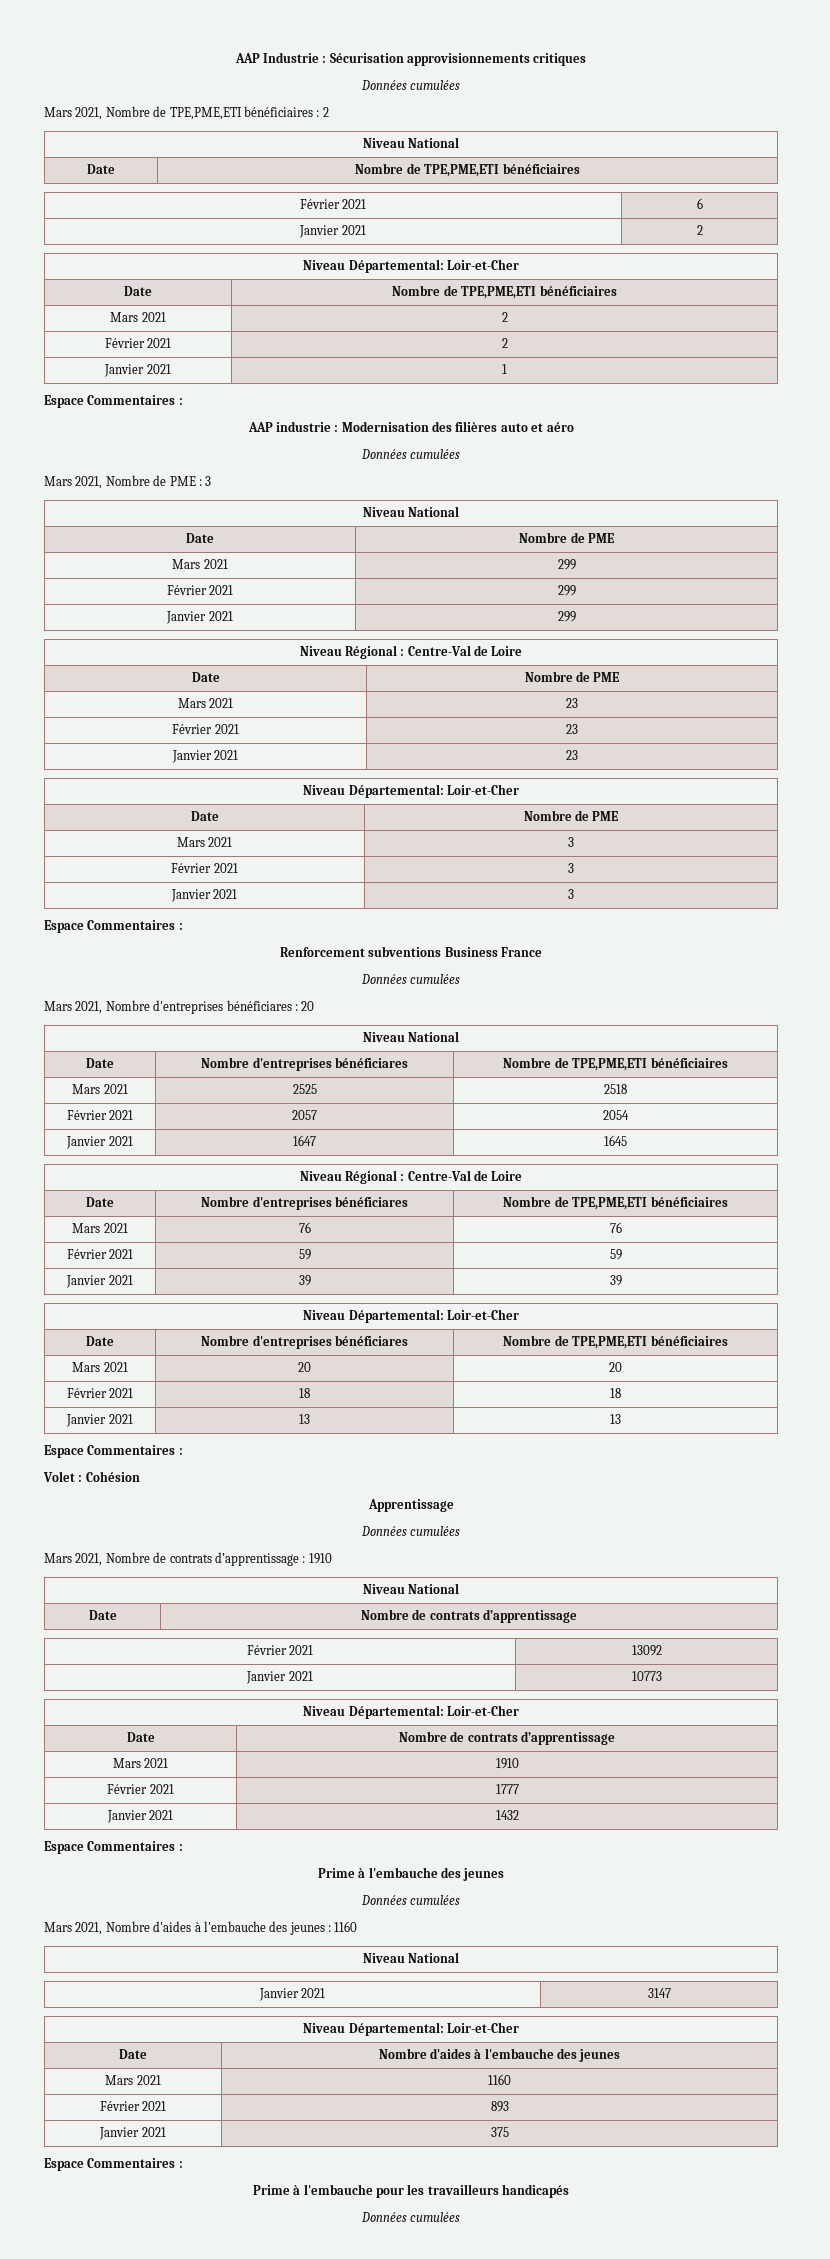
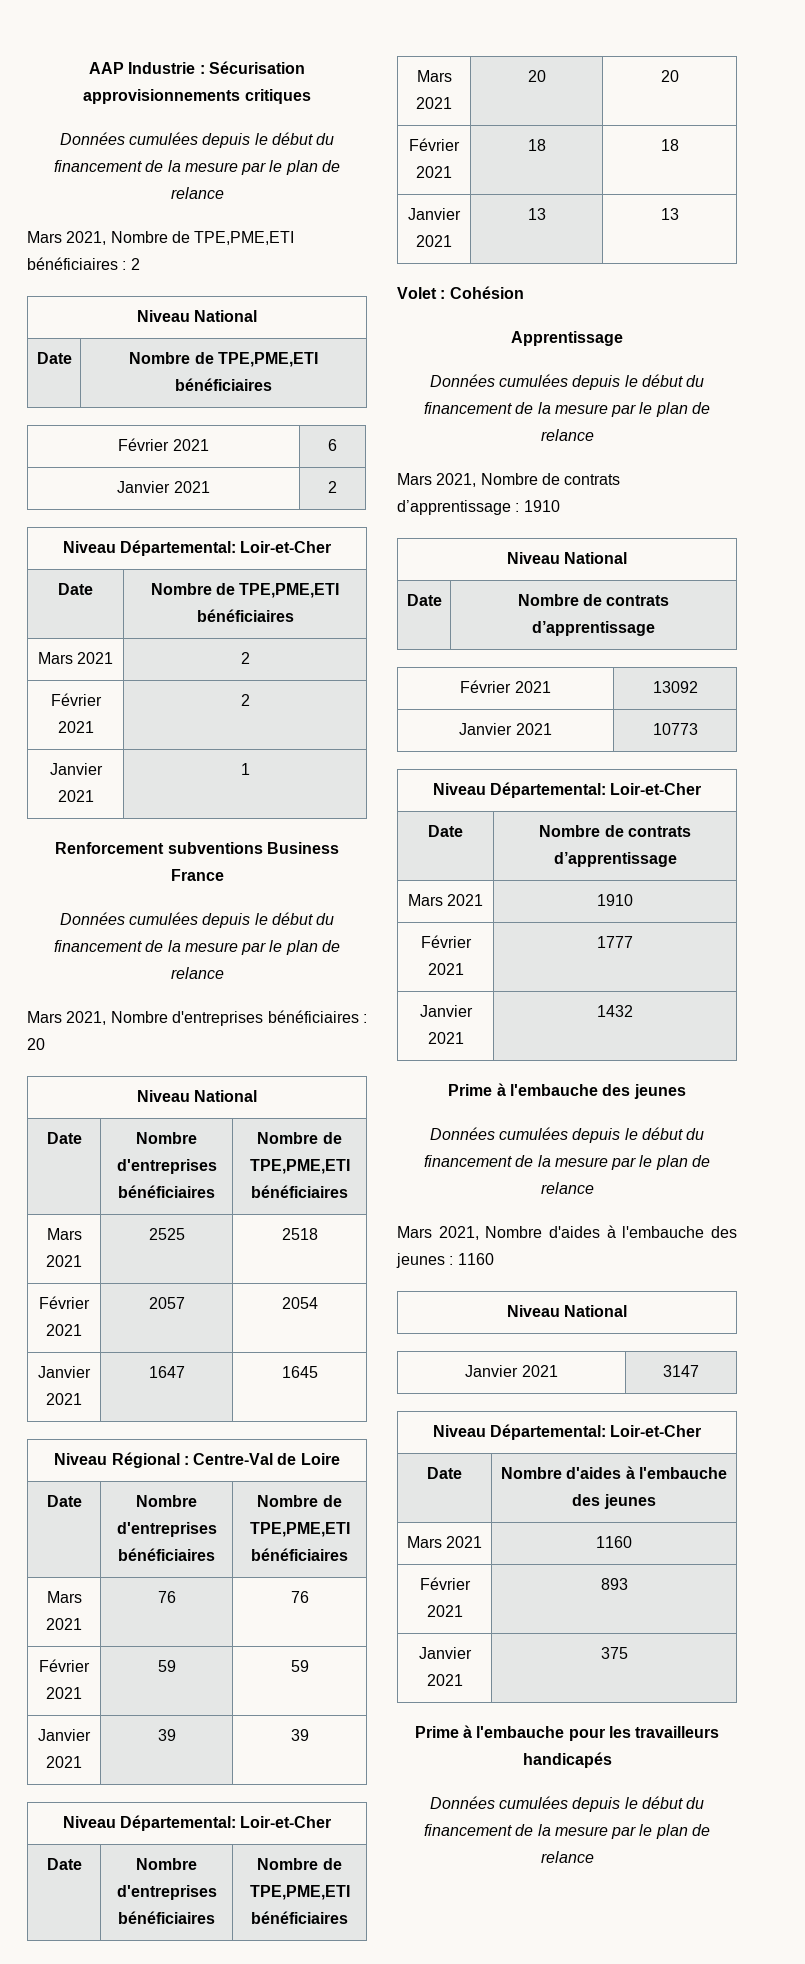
  AAP Industrie : Sécurisation approvisionnements critiques
- Données cumulées
+ Données cumulées depuis le début du financement de la mesure par le plan de relance
  Janvier 2021 | 1
- Espace Commentaires :
- AAP industrie : Modernisation des filières auto et aéro
- Données cumulées
- Mars 2021, Nombre de PME : 3
- Niveau National
- Date | Nombre de PME
- Mars 2021 | 299
- Février 2021 | 299
- Janvier 2021 | 299
- Niveau Régional : Centre-Val de Loire
- Date | Nombre de PME
- Mars 2021 | 23
- Février 2021 | 23
- Janvier 2021 | 23
- Niveau Départemental: Loir-et-Cher
- Date | Nombre de PME
- Mars 2021 | 3
- Février 2021 | 3
- Janvier 2021 | 3
- Espace Commentaires :
  Renforcement subventions Business France
- Données cumulées
+ Données cumulées depuis le début du financement de la mesure par le plan de relance
- Mars 2021, Nombre d'entreprises bénéficiares : 20
+ Mars 2021, Nombre d'entreprises bénéficiaires : 20
  Niveau National
- Date | Nombre d'entreprises bénéficiares | Nombre de TPE,PME,ETI bénéficiaires
+ Date | Nombre d'entreprises bénéficiaires | Nombre de TPE,PME,ETI bénéficiaires
  Janvier 2021 | 1647 | 1645
  Niveau Régional : Centre-Val de Loire
- Date | Nombre d'entreprises bénéficiares | Nombre de TPE,PME,ETI bénéficiaires
+ Date | Nombre d'entreprises bénéficiaires | Nombre de TPE,PME,ETI bénéficiaires
  Janvier 2021 | 39 | 39
  Niveau Départemental: Loir-et-Cher
- Date | Nombre d'entreprises bénéficiares | Nombre de TPE,PME,ETI bénéficiaires
+ Date | Nombre d'entreprises bénéficiaires | Nombre de TPE,PME,ETI bénéficiaires
  Janvier 2021 | 13 | 13
- Espace Commentaires :
  Apprentissage
- Données cumulées
+ Données cumulées depuis le début du financement de la mesure par le plan de relance
  Janvier 2021 | 1432
- Espace Commentaires :
  Prime à l'embauche des jeunes
- Données cumulées
+ Données cumulées depuis le début du financement de la mesure par le plan de relance
  Janvier 2021 | 375
- Espace Commentaires :
  Prime à l'embauche pour les travailleurs handicapés
- Données cumulées
+ Données cumulées depuis le début du financement de la mesure par le plan de relance

